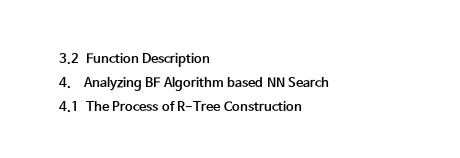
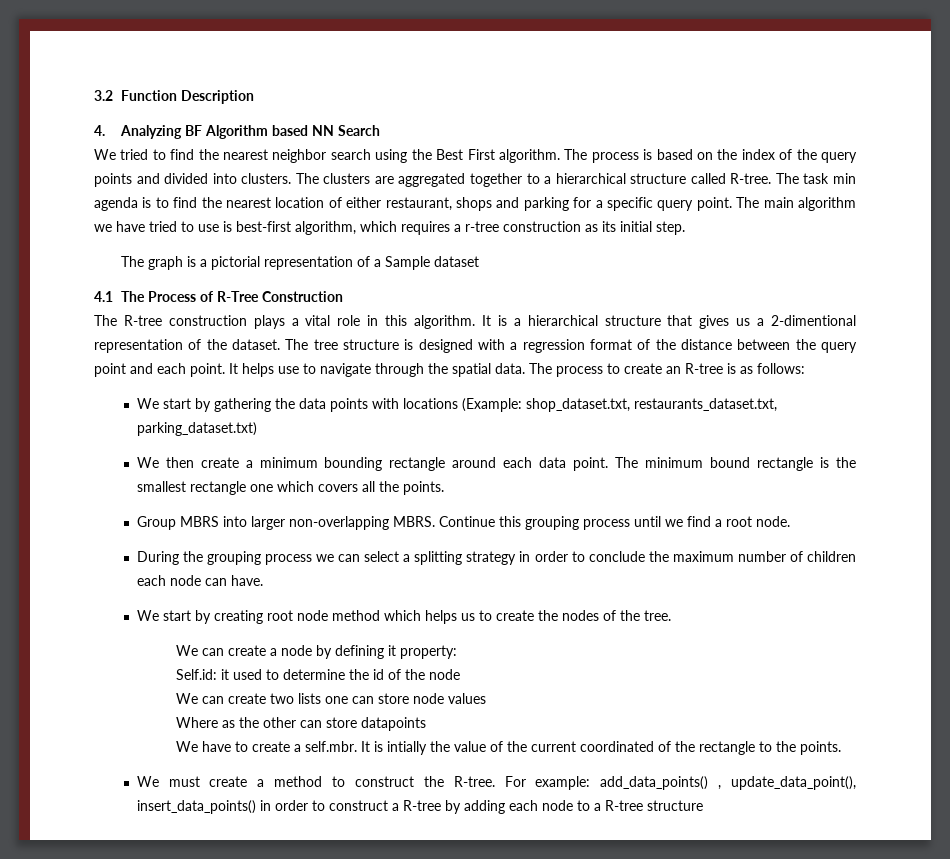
+ We tried to find the nearest neighbor search using the Best First algorithm. The process is based on the index of the query points and divided into clusters. The clusters are aggregated together to a hierarchical structure called R-tree. The task min agenda is to find the nearest location of either restaurant, shops and parking for a specific query point. The main algorithm we have tried to use is best-first algorithm, which requires a r-tree construction as its initial step.
+ The graph is a pictorial representation of a Sample dataset
+ The R-tree construction plays a vital role in this algorithm. It is a hierarchical structure that gives us a 2-dimentional representation of the dataset. The tree structure is designed with a regression format of the distance between the query point and each point. It helps use to navigate through the spatial data. The process to create an R-tree is as follows:
+ We start by gathering the data points with locations (Example: shop_dataset.txt, restaurants_dataset.txt, parking_dataset.txt)
+ We then create a minimum bounding rectangle around each data point. The minimum bound rectangle is the smallest rectangle one which covers all the points.
+ Group MBRS into larger non-overlapping MBRS. Continue this grouping process until we find a root node.
+ During the grouping process we can select a splitting strategy in order to conclude the maximum number of children each node can have.
+ We start by creating root node method which helps us to create the nodes of the tree.
+ We can create a node by defining it property:
+ Self.id: it used to determine the id of the node
+ We can create two lists one can store node values
+ Where as the other can store datapoints
+ We have to create a self.mbr. It is intially the value of the current coordinated of the rectangle to the points.
+ We must create a method to construct the R-tree. For example: add_data_points() , update_data_point(), insert_data_points() in order to construct a R-tree by adding each node to a R-tree structure

